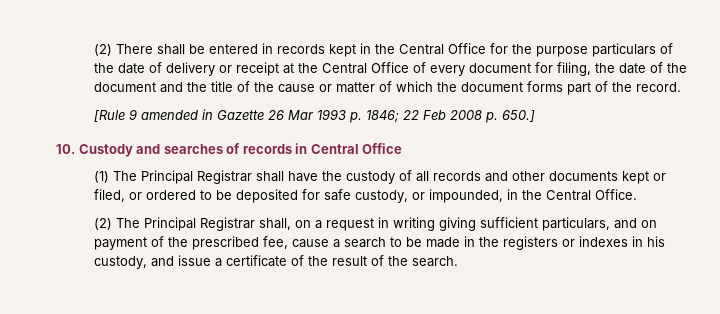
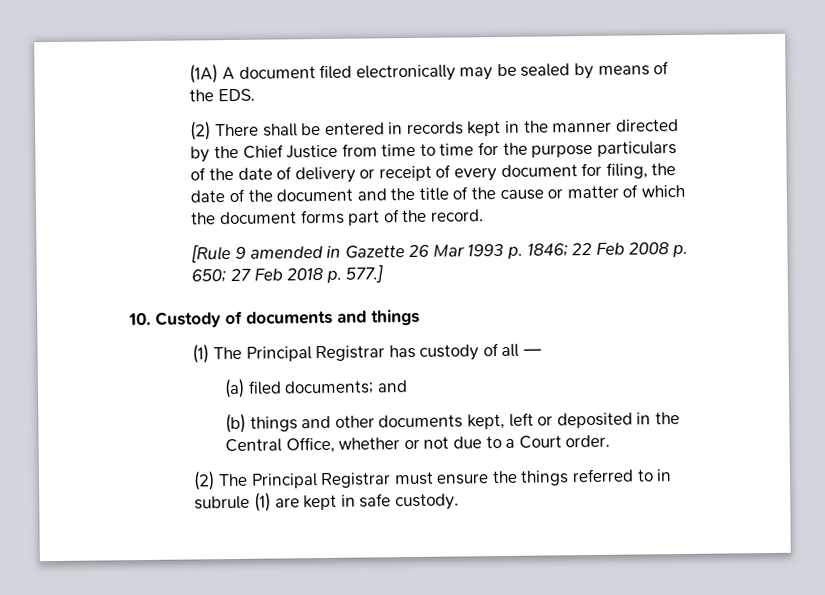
+ (1A) A document filed electronically may be sealed by means of the EDS.
- (2) There shall be entered in records kept in the Central Office for the purpose particulars of the date of delivery or receipt at the Central Office of every document for filing, the date of the document and the title of the cause or matter of which the document forms part of the record.
+ (2) There shall be entered in records kept in the manner directed by the Chief Justice from time to time for the purpose particulars of the date of delivery or receipt of every document for filing, the date of the document and the title of the cause or matter of which the document forms part of the record.
- [Rule 9 amended in Gazette 26 Mar 1993 p. 1846; 22 Feb 2008 p. 650.]
- 10. Custody and searches of records in Central Office
- (1) The Principal Registrar shall have the custody of all records and other documents kept or filed, or ordered to be deposited for safe custody, or impounded, in the Central Office.
- (2) The Principal Registrar shall, on a request in writing giving sufficient particulars, and on payment of the prescribed fee, cause a search to be made in the registers or indexes in his custody, and issue a certificate of the result of the search.
+ [Rule 9 amended in Gazette 26 Mar 1993 p. 1846; 22 Feb 2008 p. 650; 27 Feb 2018 p. 577.]
+ 10. Custody of documents and things
+ (1) The Principal Registrar has custody of all —
+ (a) filed documents; and
+ (b) things and other documents kept, left or deposited in the Central Office, whether or not due to a Court order.
+ (2) The Principal Registrar must ensure the things referred to in subrule (1) are kept in safe custody.

